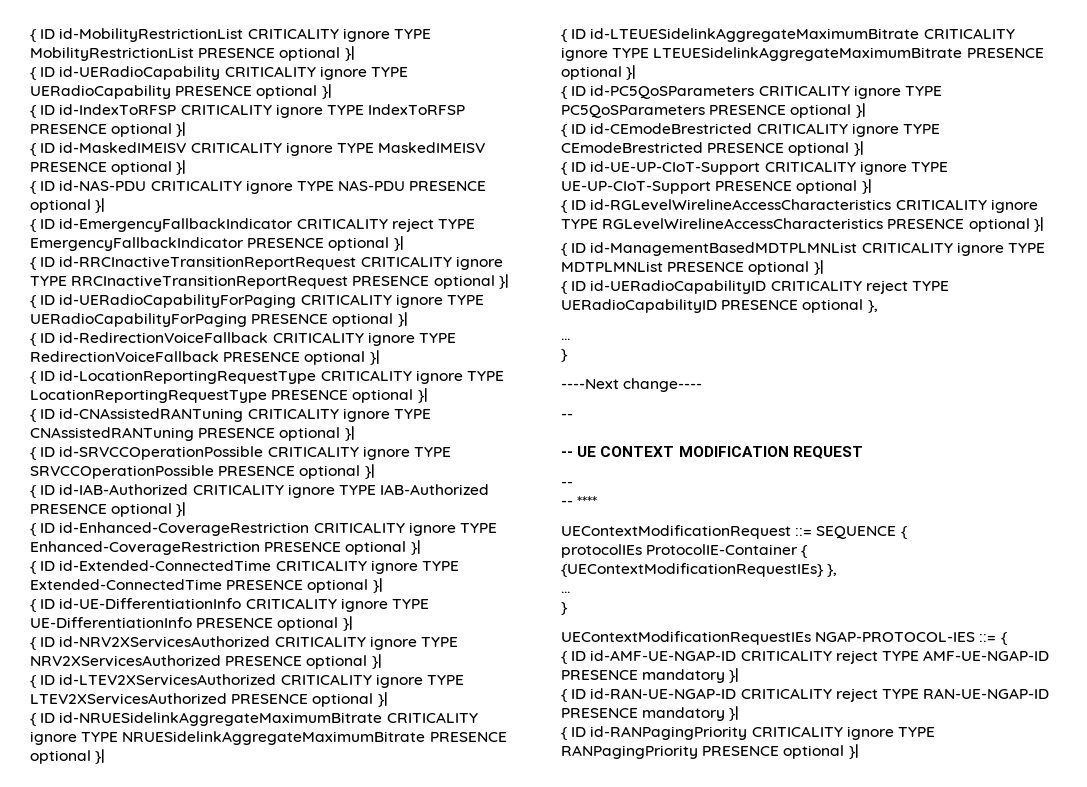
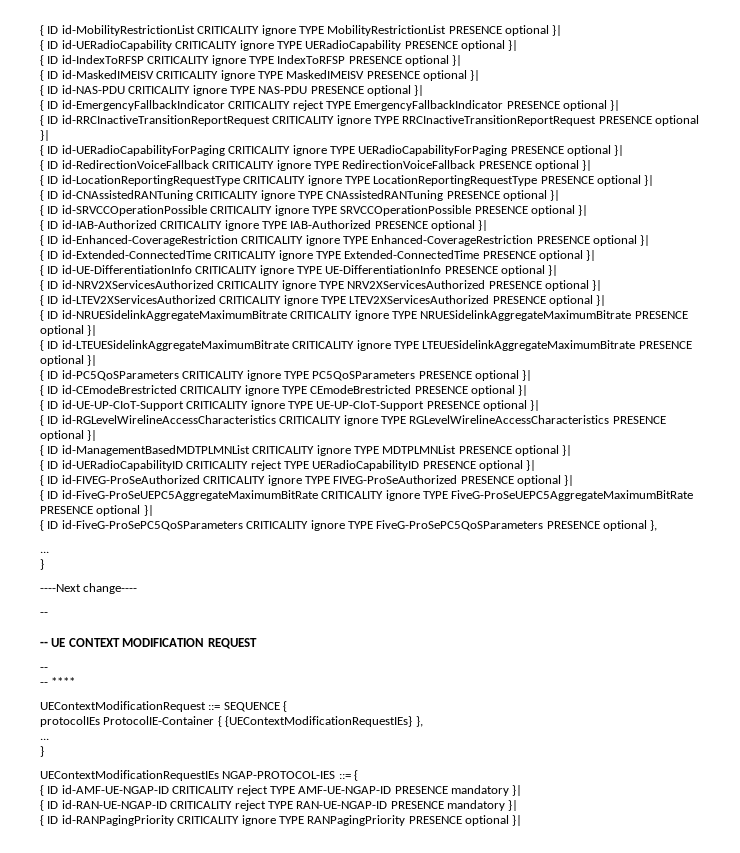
- { ID id-UERadioCapabilityID CRITICALITY reject TYPE UERadioCapabilityID PRESENCE optional },
+ { ID id-UERadioCapabilityID CRITICALITY reject TYPE UERadioCapabilityID PRESENCE optional }|
+ { ID id-FIVEG-ProSeAuthorized CRITICALITY ignore TYPE FIVEG-ProSeAuthorized PRESENCE optional }|
+ { ID id-FiveG-ProSeUEPC5AggregateMaximumBitRate CRITICALITY ignore TYPE FiveG-ProSeUEPC5AggregateMaximumBitRate PRESENCE optional }|
+ { ID id-FiveG-ProSePC5QoSParameters CRITICALITY ignore TYPE FiveG-ProSePC5QoSParameters PRESENCE optional },

